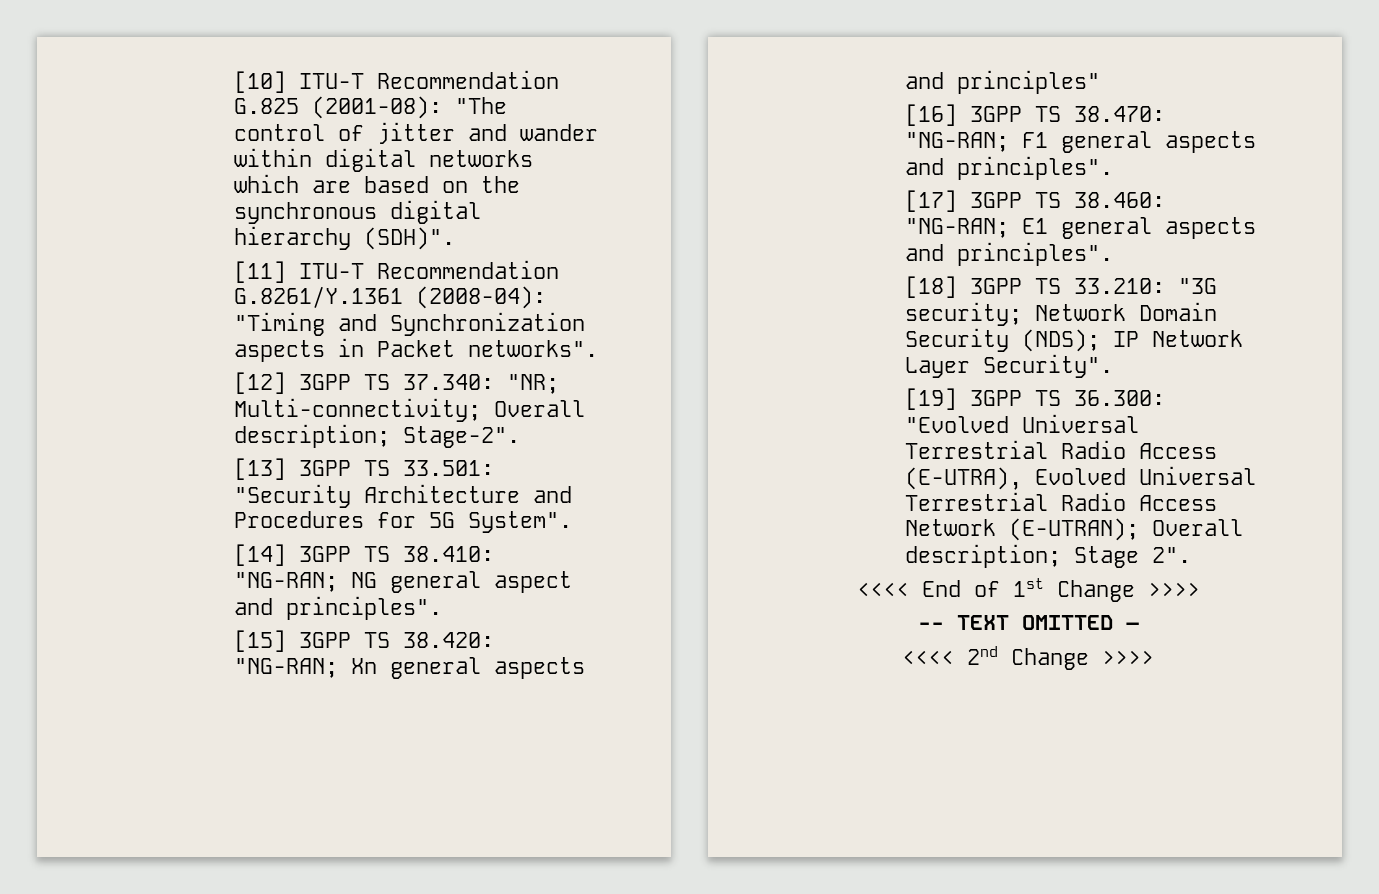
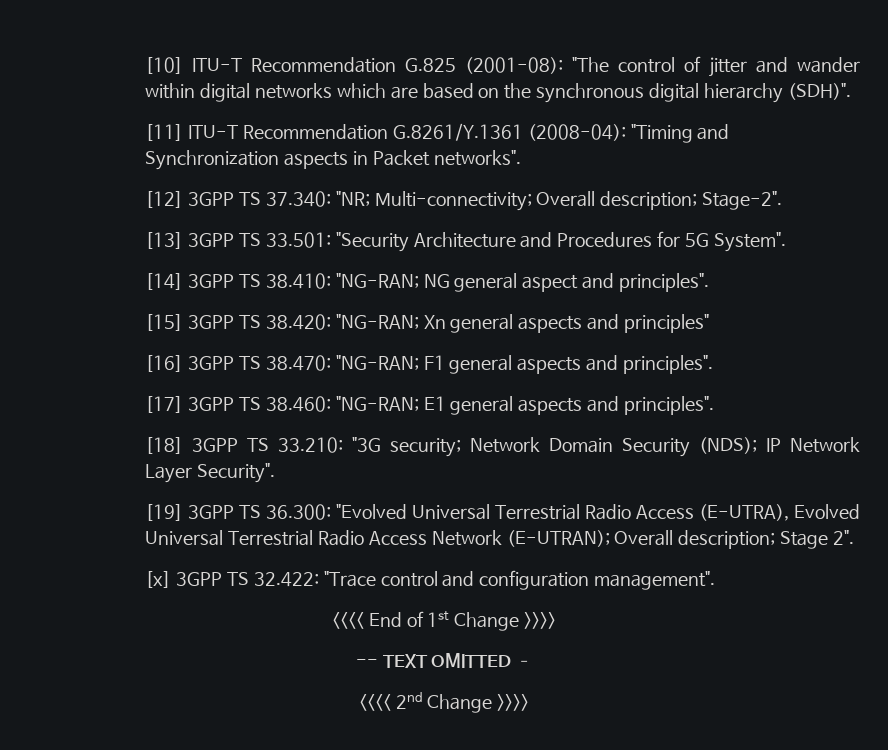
+ [x] 3GPP TS 32.422: "Trace control and configuration management".

